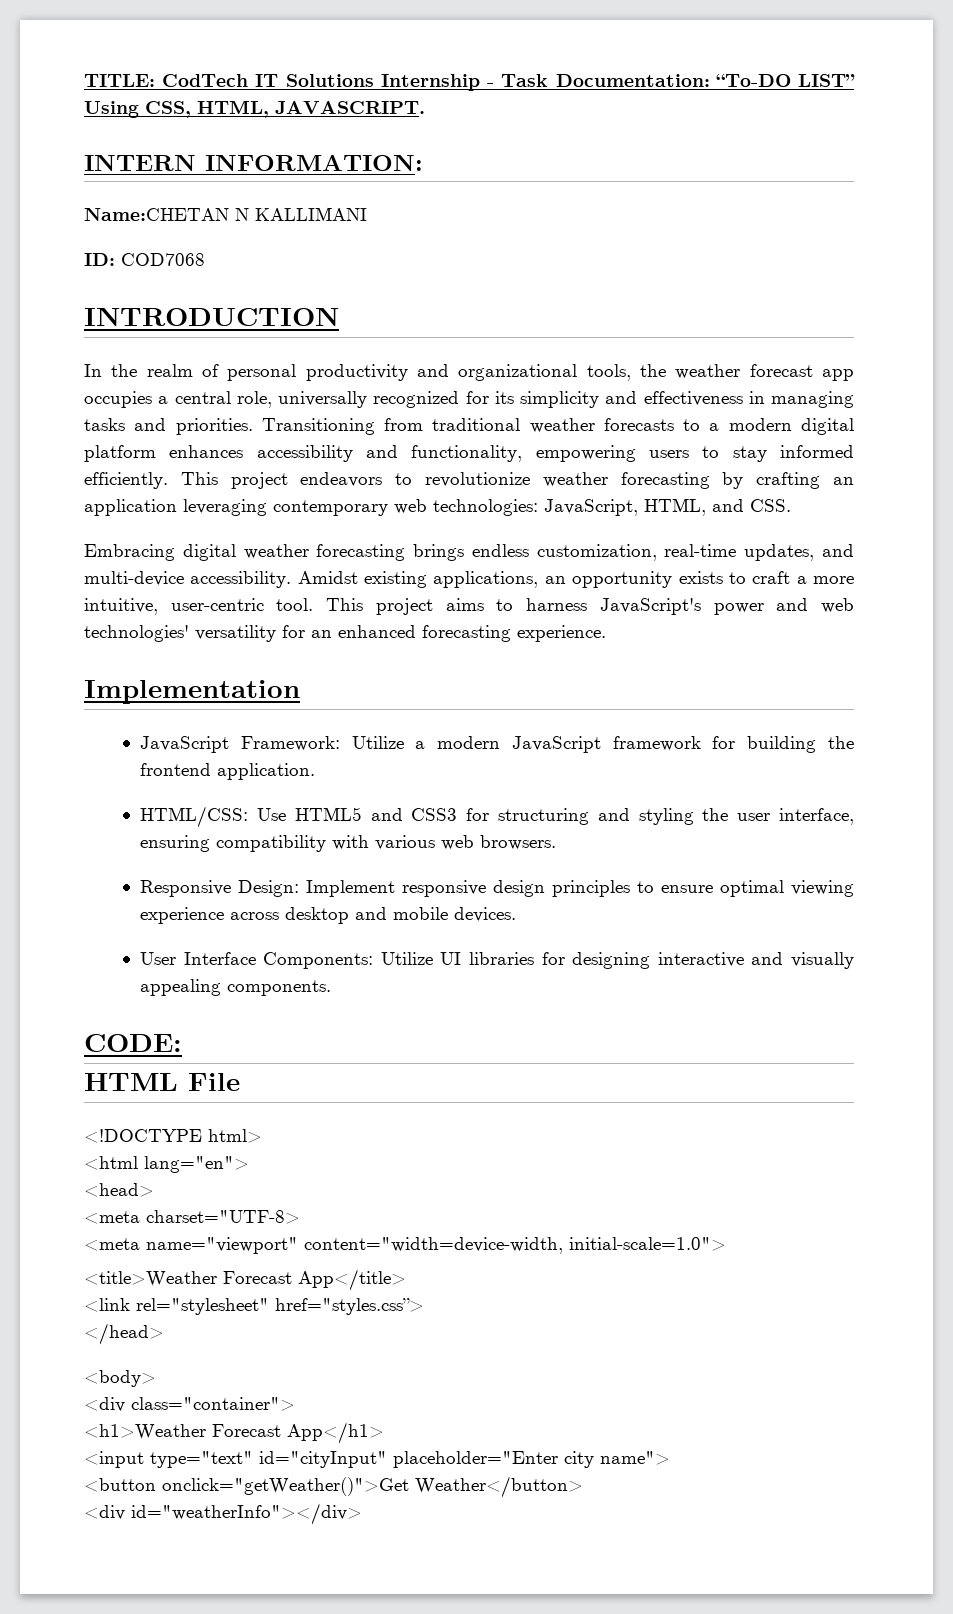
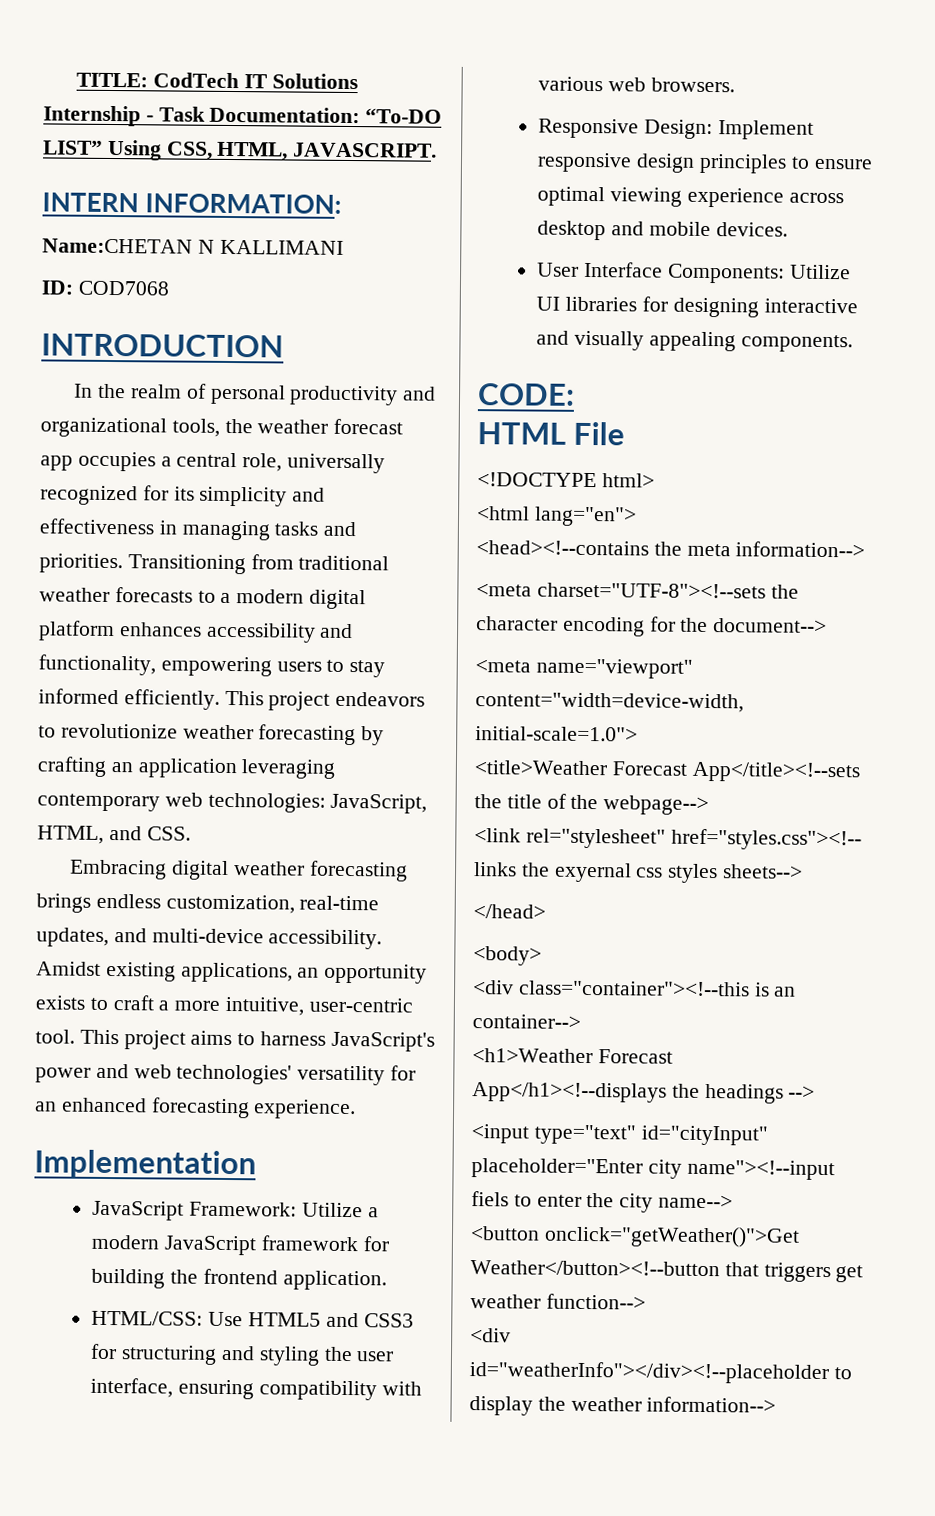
- <head>
- <meta charset="UTF-8>
+ <head><!--contains the meta information-->
+ <meta charset="UTF-8"><!--sets the character encoding for the document-->
- <title>Weather Forecast App</title>
- <link rel="stylesheet" href="styles.css”>
+ <title>Weather Forecast App</title><!--sets the title of the webpage-->
+ <link rel="stylesheet" href="styles.css"><!-- links the exyernal css styles sheets-->
  </head>
  <body>
- <div class="container">
- <h1>Weather Forecast App</h1>
+ <div class="container"><!--this is an container-->
+ <h1>Weather Forecast App</h1><!--displays the headings -->
- <input type="text" id="cityInput" placeholder="Enter city name">
- <button onclick="getWeather()">Get Weather</button>
- <div id="weatherInfo"></div>
+ <input type="text" id="cityInput" placeholder="Enter city name"><!--input fiels to enter the city name-->
+ <button onclick="getWeather()">Get Weather</button><!--button that triggers get weather function-->
+ <div id="weatherInfo"></div><!--placeholder to display the weather information-->

